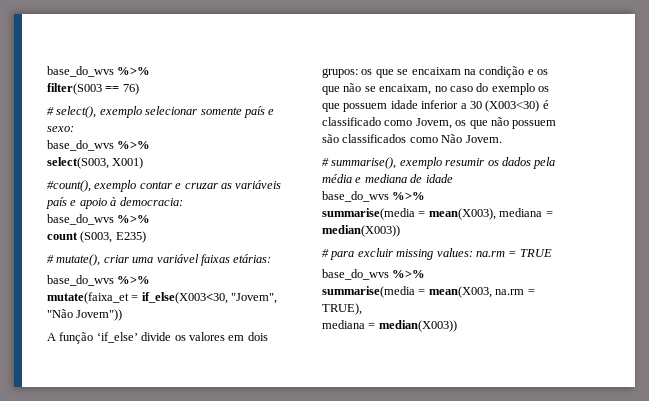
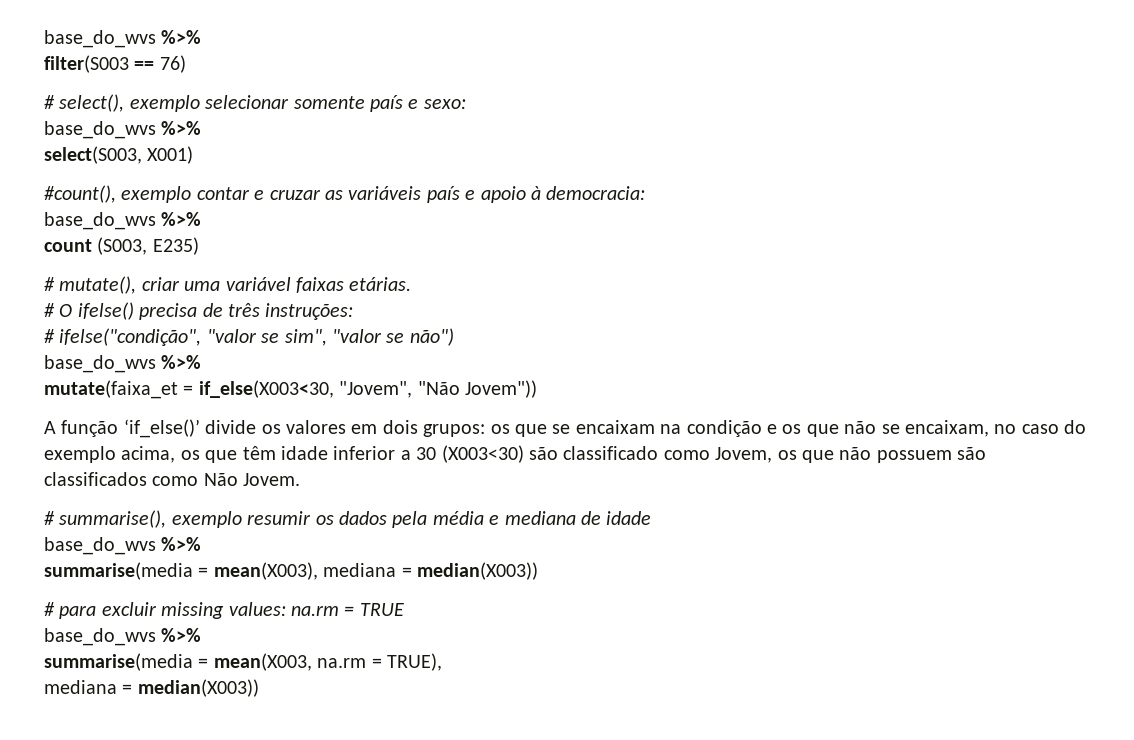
- # mutate(), criar uma variável faixas etárias:
+ # mutate(), criar uma variável faixas etárias.
+ # O ifelse() precisa de três instruções:
+ # ifelse("condição", "valor se sim", "valor se não")
- A função ‘if_else’ divide os valores em dois grupos: os que se encaixam na condição e os que não se encaixam, no caso do exemplo os que possuem idade inferior a 30 (X003<30) é classificado como Jovem, os que não possuem são classificados como Não Jovem.
+ A função ‘if_else()’ divide os valores em dois grupos: os que se encaixam na condição e os que não se encaixam, no caso do exemplo acima, os que têm idade inferior a 30 (X003<30) são classificado como Jovem, os que não possuem são classificados como Não Jovem.

